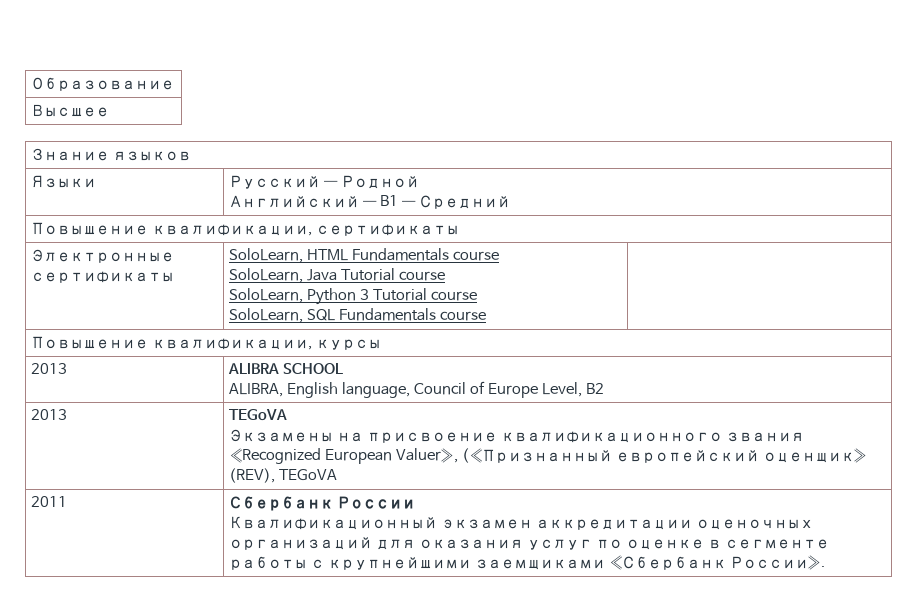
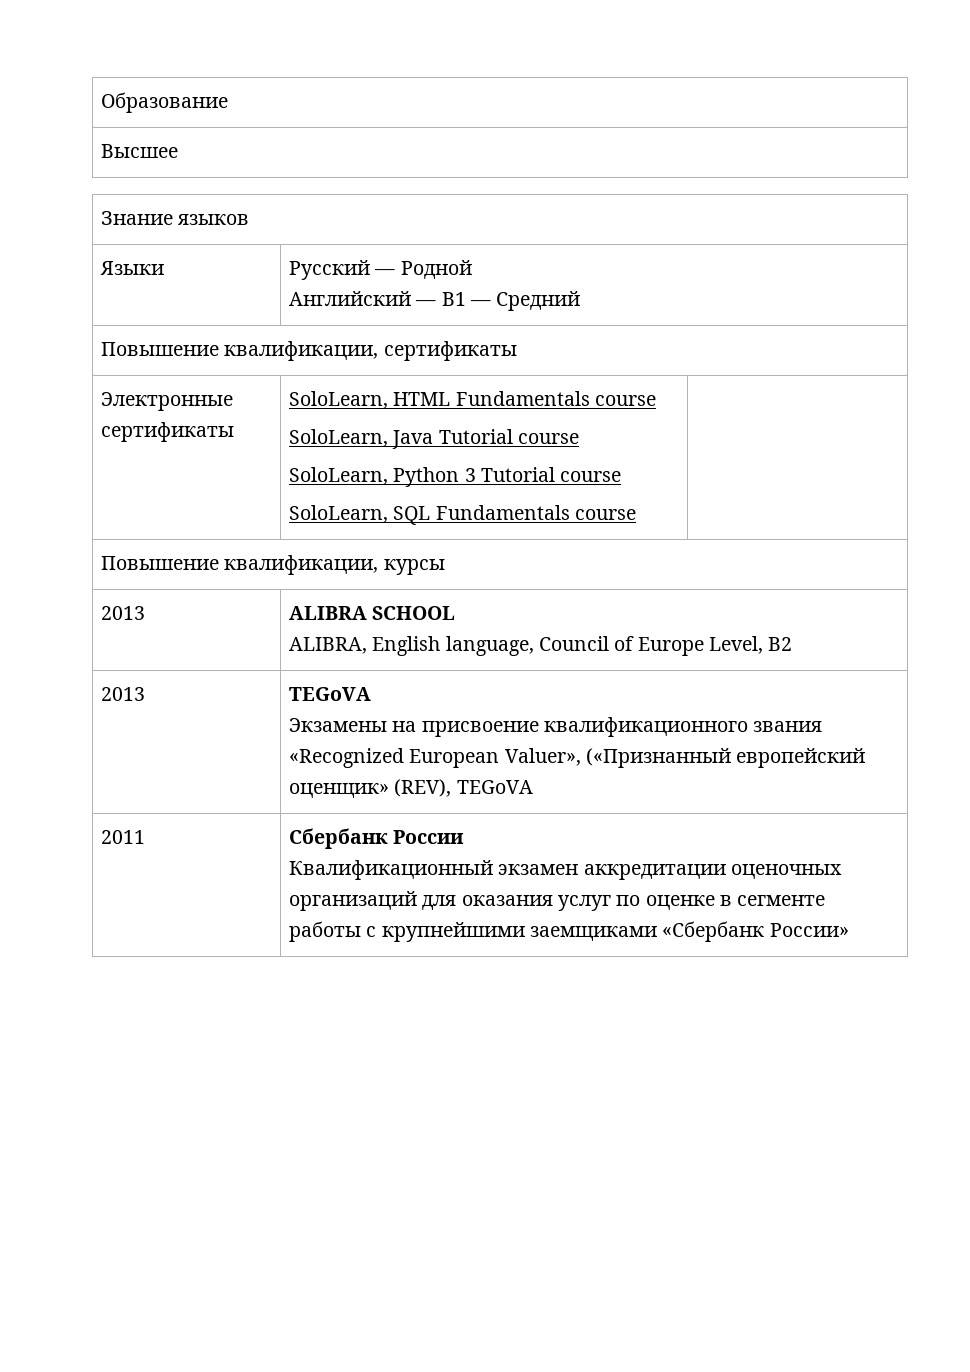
  2011 | Сбербанк России
- Квалификационный экзамен аккредитации оценочных организаций для оказания услуг по оценке в сегменте работы с крупнейшими заемщиками «Сбербанк России».
+ Квалификационный экзамен аккредитации оценочных организаций для оказания услуг по оценке в сегменте работы с крупнейшими заемщиками «Сбербанк России»

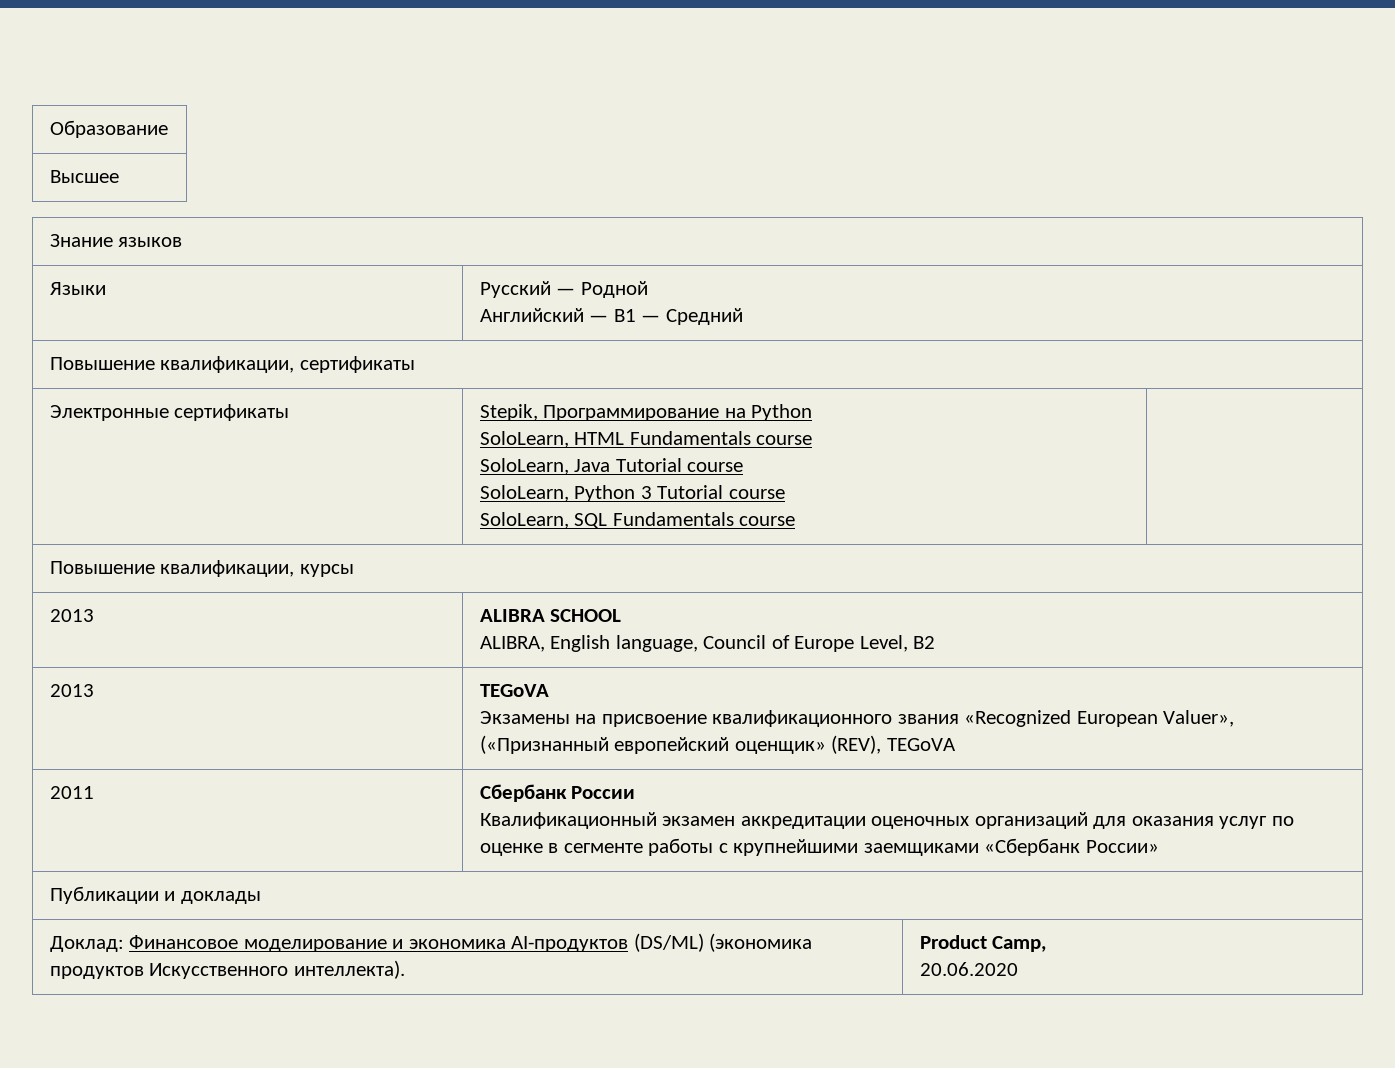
- Электронные сертификаты | SoloLearn, HTML Fundamentals course
+ Электронные сертификаты | Stepik, Программирование на Python
+ SoloLearn, HTML Fundamentals course
+ Публикации и доклады
+ Доклад: Финансовое моделирование и экономика AI-продуктов (DS/ML) (экономика продуктов Искусственного интеллекта). | Product Camp,
+ 20.06.2020

